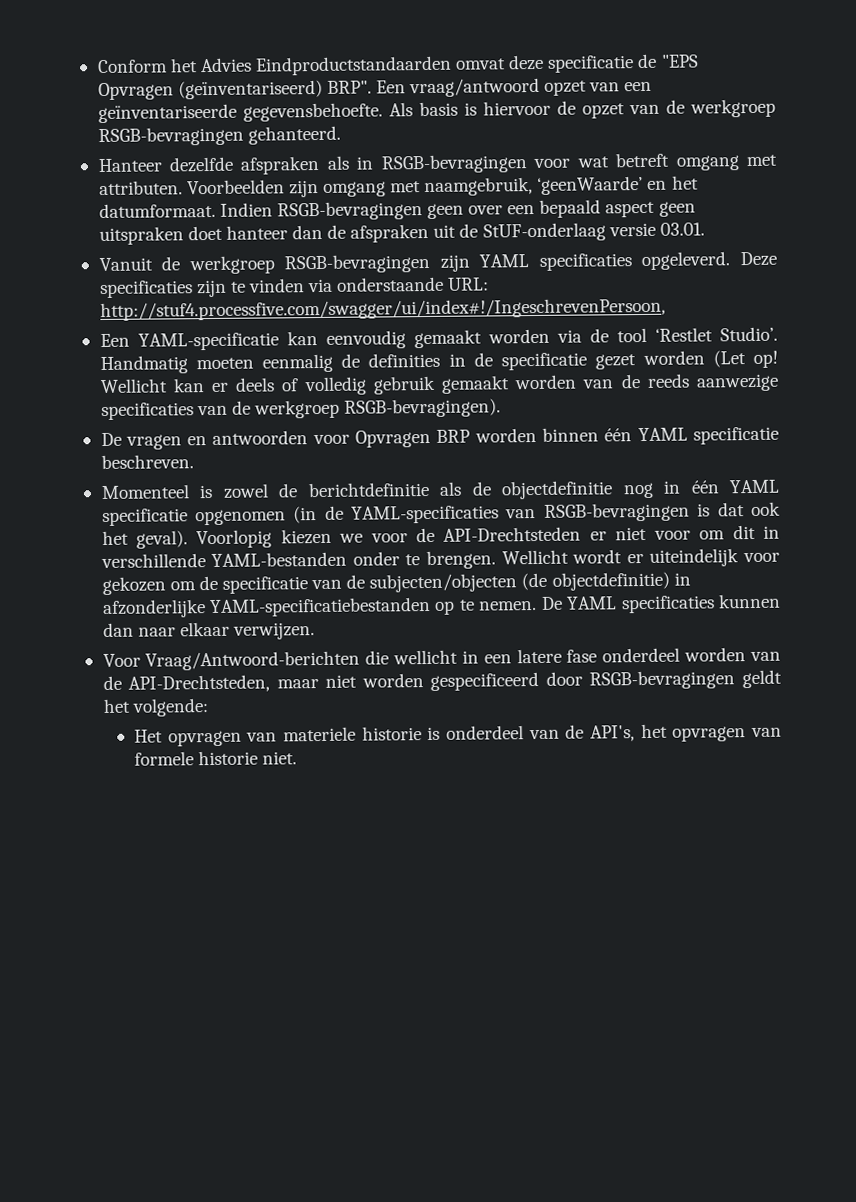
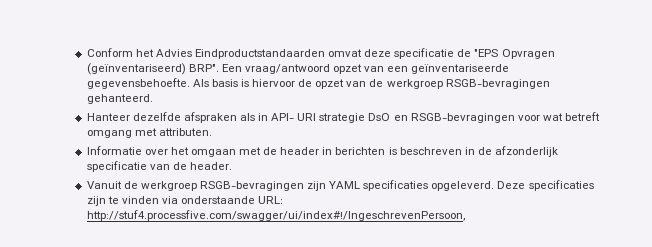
- Hanteer dezelfde afspraken als in RSGB-bevragingen voor wat betreft omgang met attributen. Voorbeelden zijn omgang met naamgebruik, ‘geenWaarde’ en het datumformaat. Indien RSGB-bevragingen geen over een bepaald aspect geen uitspraken doet hanteer dan de afspraken uit de StUF-onderlaag versie 03.01.
+ Hanteer dezelfde afspraken als in API- URI strategie DsO en RSGB-bevragingen voor wat betreft omgang met attributen.
+ Informatie over het omgaan met de header in berichten is beschreven in de afzonderlijk specificatie van de header.
- Een YAML-specificatie kan eenvoudig gemaakt worden via de tool ‘Restlet Studio’. Handmatig moeten eenmalig de definities in de specificatie gezet worden (Let op! Wellicht kan er deels of volledig gebruik gemaakt worden van de reeds aanwezige specificaties van de werkgroep RSGB-bevragingen).
- De vragen en antwoorden voor Opvragen BRP worden binnen één YAML specificatie beschreven.
- Momenteel is zowel de berichtdefinitie als de objectdefinitie nog in één YAML specificatie opgenomen (in de YAML-specificaties van RSGB-bevragingen is dat ook het geval). Voorlopig kiezen we voor de API-Drechtsteden er niet voor om dit in verschillende YAML-bestanden onder te brengen. Wellicht wordt er uiteindelijk voor gekozen om de specificatie van de subjecten/objecten (de objectdefinitie) in afzonderlijke YAML-specificatiebestanden op te nemen. De YAML specificaties kunnen dan naar elkaar verwijzen.
- Voor Vraag/Antwoord-berichten die wellicht in een latere fase onderdeel worden van de API-Drechtsteden, maar niet worden gespecificeerd door RSGB-bevragingen geldt het volgende:
- Het opvragen van materiele historie is onderdeel van de API's, het opvragen van formele historie niet.

